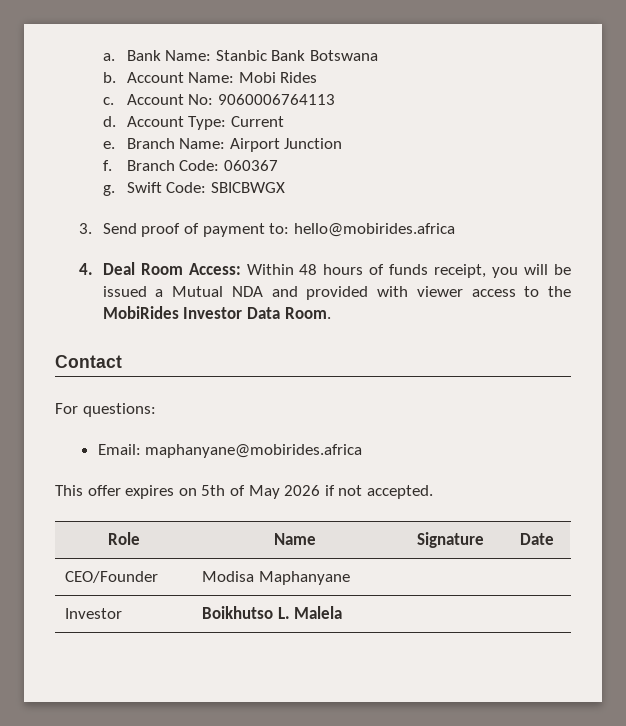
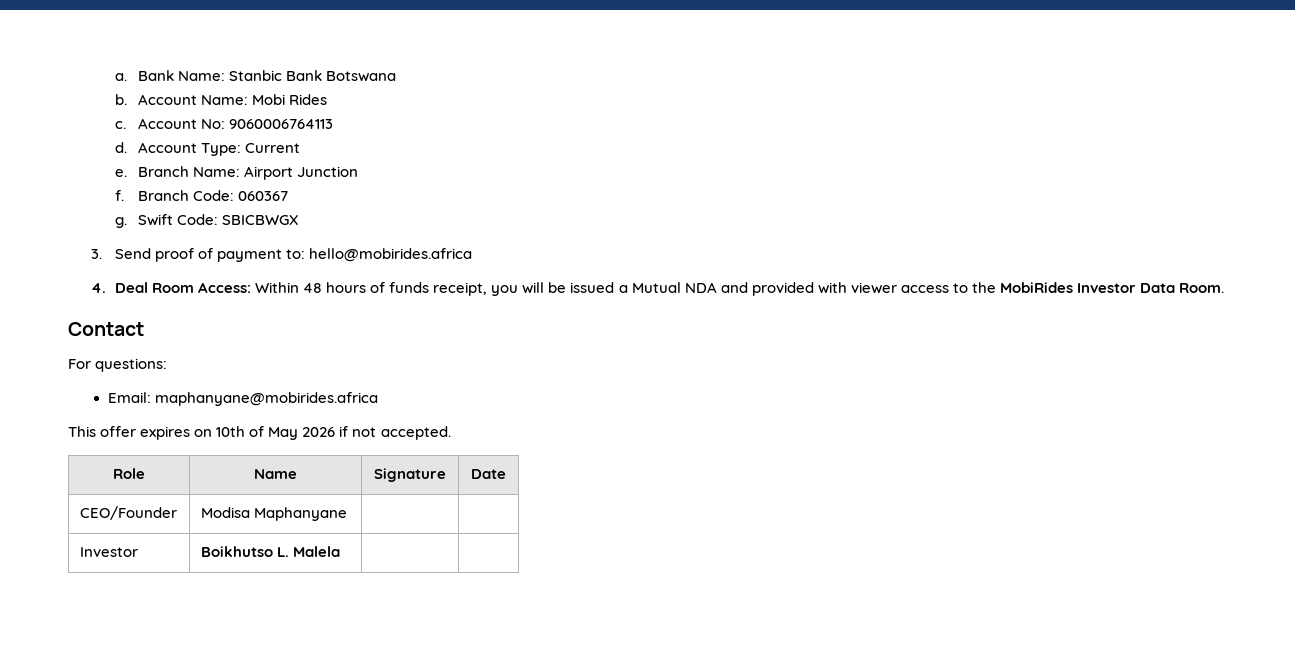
- This offer expires on 5th of May 2026 if not accepted.
+ This offer expires on 10th of May 2026 if not accepted.

